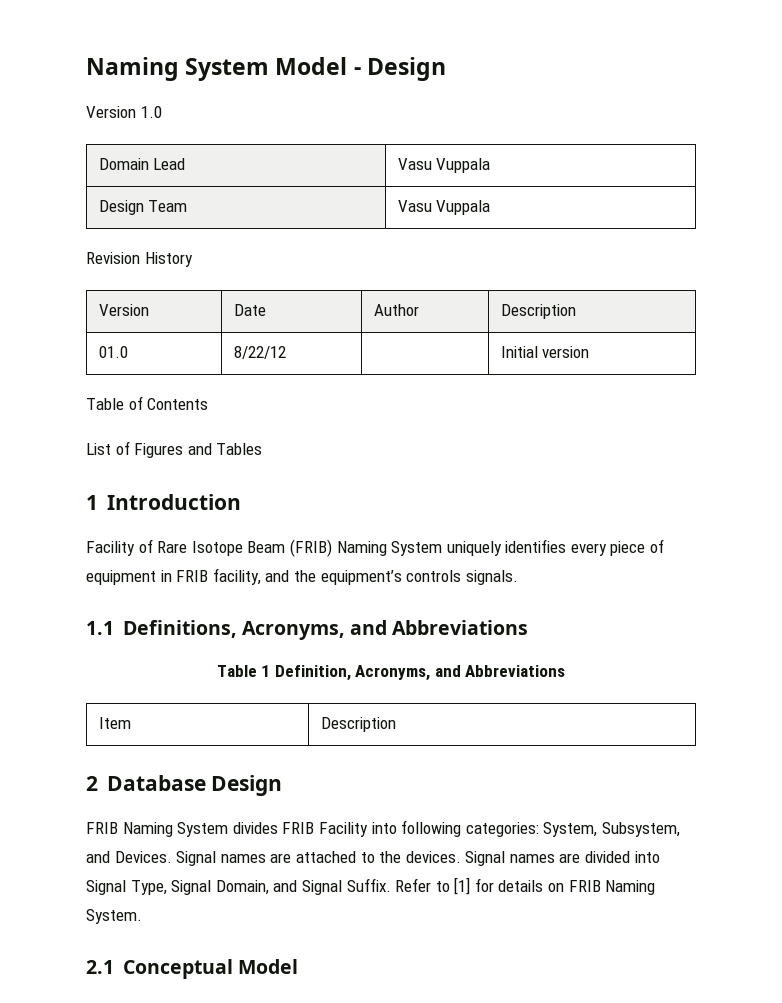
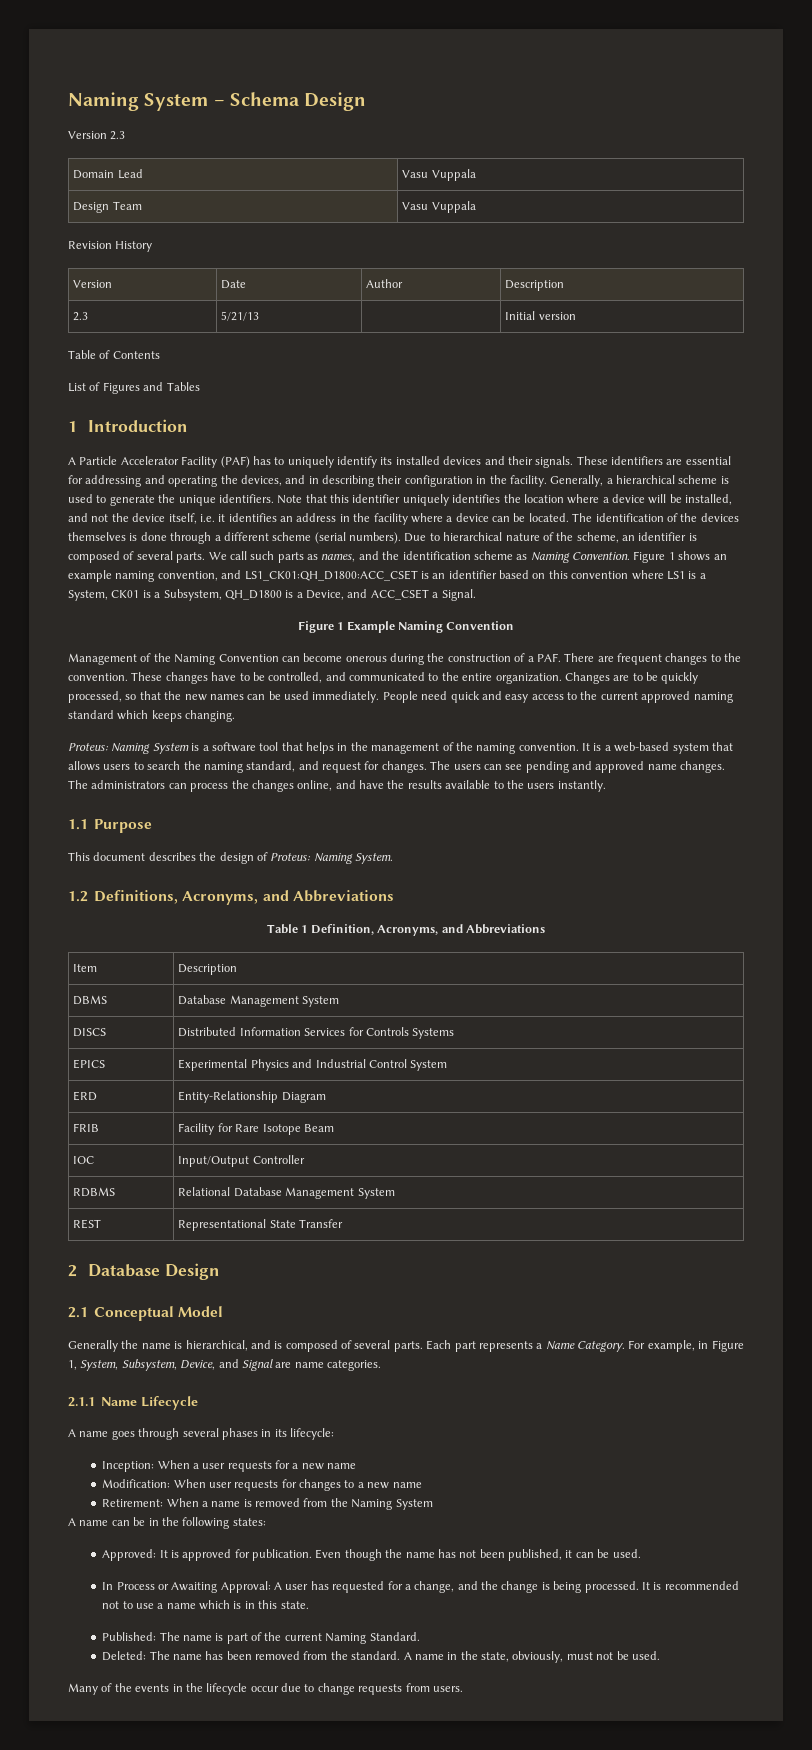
- Naming System Model - Design
+ Naming System – Schema Design
- Version 1.0
+ Version 2.3
- 01.0 | 8/22/12 | | Initial version
+ 2.3 | 5/21/13 | | Initial version
- Facility of Rare Isotope Beam (FRIB) Naming System uniquely identifies every piece of equipment in FRIB facility, and the equipment’s controls signals.
- 1.1 Definitions, Acronyms, and Abbreviations
+ A Particle Accelerator Facility (PAF) has to uniquely identify its installed devices and their signals. These identifiers are essential for addressing and operating the devices, and in describing their configuration in the facility. Generally, a hierarchical scheme is used to generate the unique identifiers. Note that this identifier uniquely identifies the location where a device will be installed, and not the device itself, i.e. it identifies an address in the facility where a device can be located. The identification of the devices themselves is done through a different scheme (serial numbers). Due to hierarchical nature of the scheme, an identifier is composed of several parts. We call such parts as names, and the identification scheme as Naming Convention. Figure 1 shows an example naming convention, and LS1_CK01:QH_D1800:ACC_CSET is an identifier based on this convention where LS1 is a System, CK01 is a Subsystem, QH_D1800 is a Device, and ACC_CSET a Signal.
+ Figure 1 Example Naming Convention
+ Management of the Naming Convention can become onerous during the construction of a PAF. There are frequent changes to the convention. These changes have to be controlled, and communicated to the entire organization. Changes are to be quickly processed, so that the new names can be used immediately. People need quick and easy access to the current approved naming standard which keeps changing.
+ Proteus: Naming System is a software tool that helps in the management of the naming convention. It is a web-based system that allows users to search the naming standard, and request for changes. The users can see pending and approved name changes. The administrators can process the changes online, and have the results available to the users instantly.
+ 1.1 Purpose
+ This document describes the design of Proteus: Naming System.
+ 1.2 Definitions, Acronyms, and Abbreviations
+ DBMS | Database Management System
+ DISCS | Distributed Information Services for Controls Systems
+ EPICS | Experimental Physics and Industrial Control System
+ ERD | Entity-Relationship Diagram
+ FRIB | Facility for Rare Isotope Beam
+ IOC | Input/Output Controller
+ RDBMS | Relational Database Management System
+ REST | Representational State Transfer
  2 Database Design
- FRIB Naming System divides FRIB Facility into following categories: System, Subsystem, and Devices. Signal names are attached to the devices. Signal names are divided into Signal Type, Signal Domain, and Signal Suffix. Refer to [1] for details on FRIB Naming System.
  2.1 Conceptual Model
+ Generally the name is hierarchical, and is composed of several parts. Each part represents a Name Category. For example, in Figure 1, System, Subsystem, Device, and Signal are name categories.
+ 2.1.1 Name Lifecycle
+ A name goes through several phases in its lifecycle:
+ Inception: When a user requests for a new name
+ Modification: When user requests for changes to a new name
+ Retirement: When a name is removed from the Naming System
+ A name can be in the following states:
+ Approved: It is approved for publication. Even though the name has not been published, it can be used.
+ In Process or Awaiting Approval: A user has requested for a change, and the change is being processed. It is recommended not to use a name which is in this state.
+ Published: The name is part of the current Naming Standard.
+ Deleted: The name has been removed from the standard. A name in the state, obviously, must not be used.
+ Many of the events in the lifecycle occur due to change requests from users.

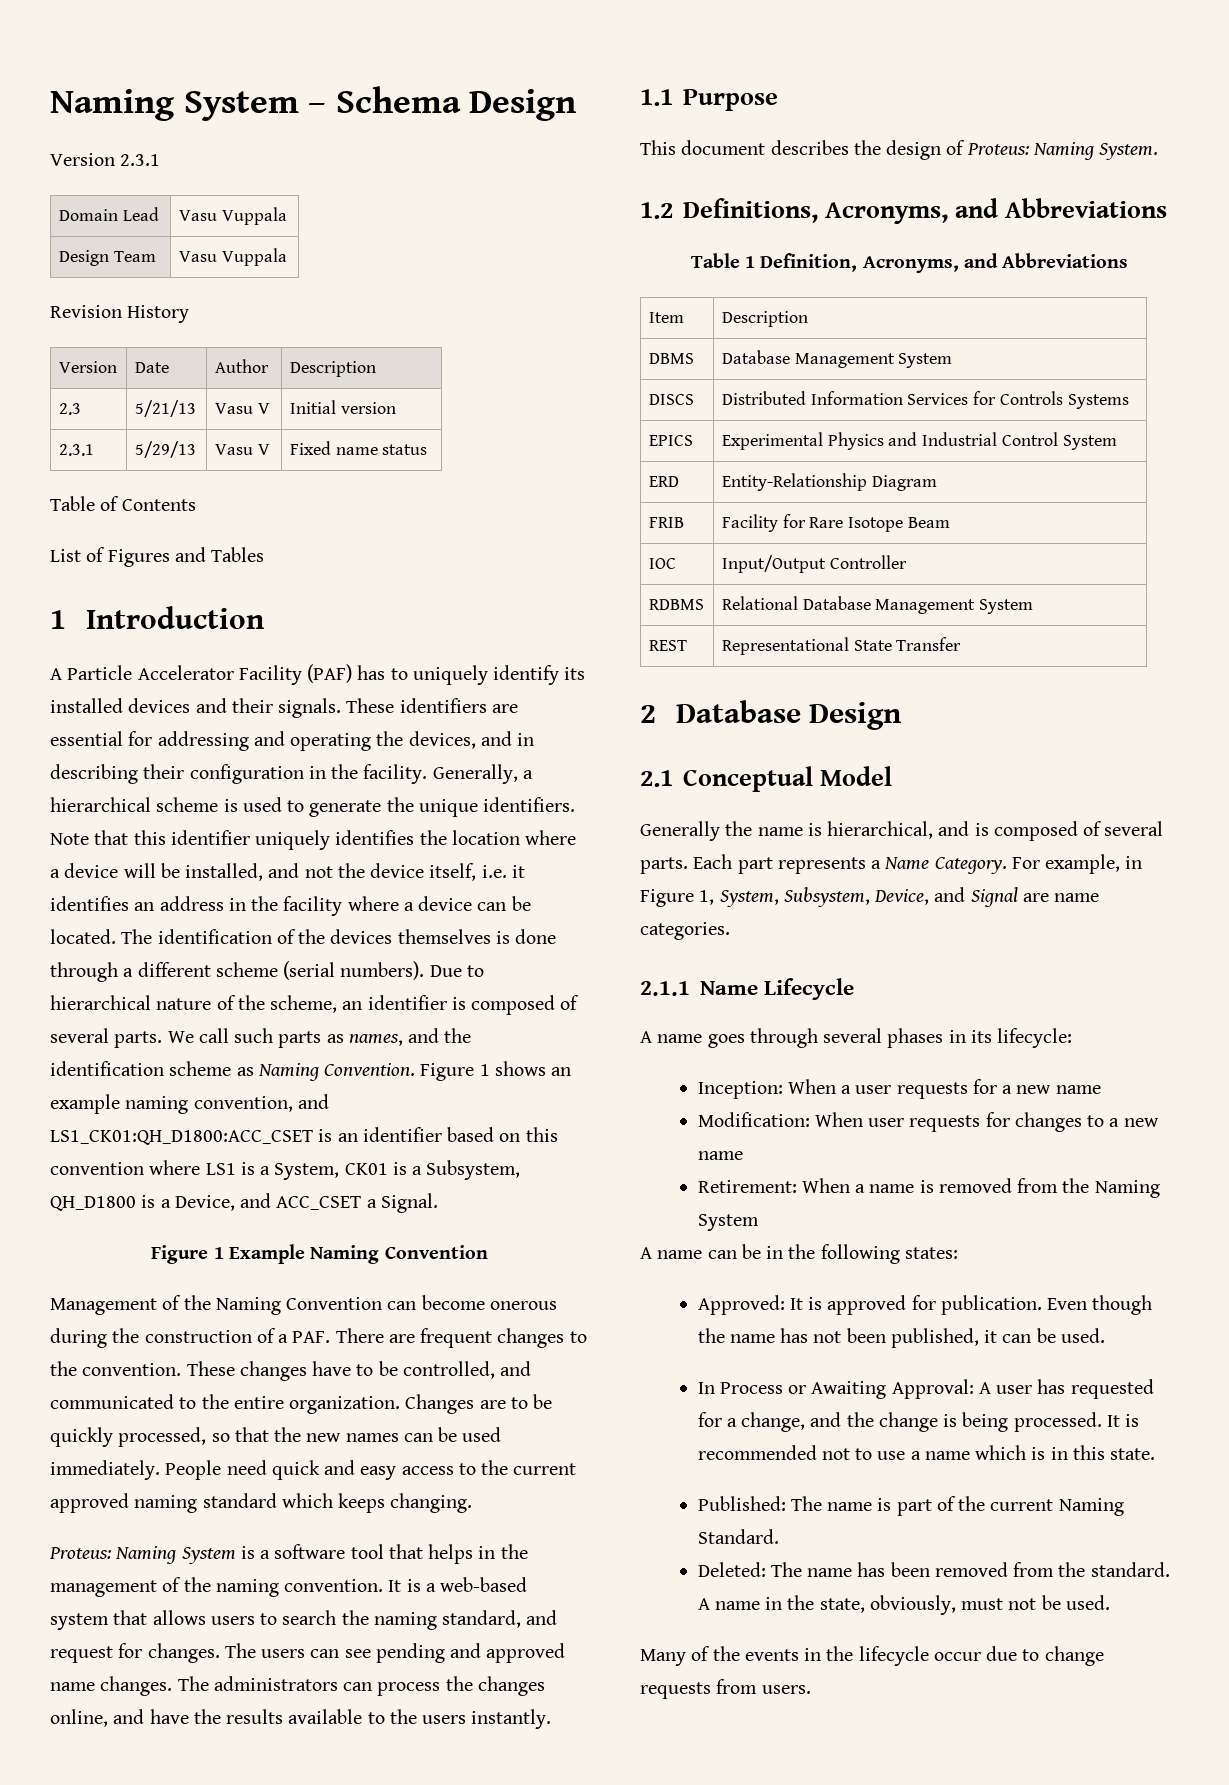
- Version 2.3
+ Version 2.3.1
- 2.3 | 5/21/13 | | Initial version
+ 2.3 | 5/21/13 | Vasu V | Initial version
+ 2.3.1 | 5/29/13 | Vasu V | Fixed name status

